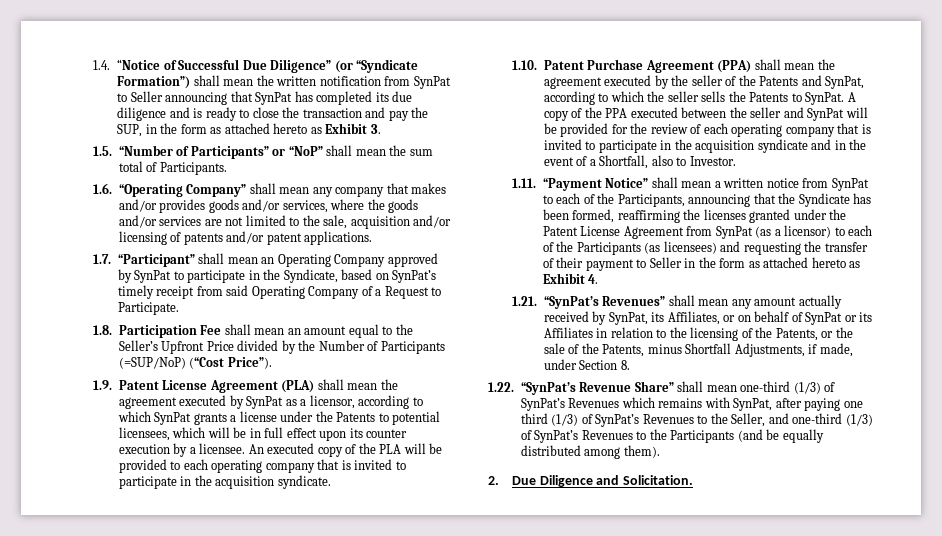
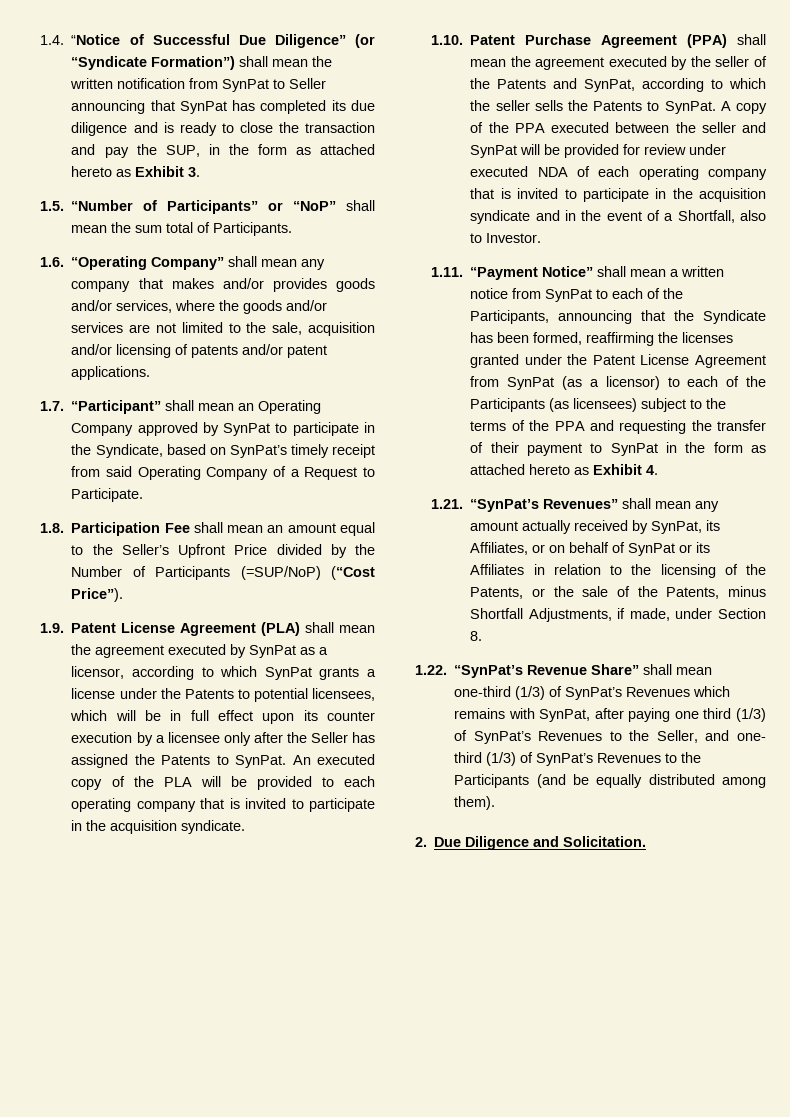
- 1.9. Patent License Agreement (PLA) shall mean the agreement executed by SynPat as a licensor, according to which SynPat grants a license under the Patents to potential licensees, which will be in full effect upon its counter execution by a licensee.
+ 1.9. Patent License Agreement (PLA) shall mean the agreement executed by SynPat as a licensor, according to which SynPat grants a license under the Patents to potential licensees, which will be in full effect upon its counter execution by a licensee only after the Seller has assigned the Patents to SynPat.
- A copy of the PPA executed between the seller and SynPat will be provided for the review of each operating company that is invited to participate in the acquisition syndicate and in the event of a Shortfall, also to Investor.
+ A copy of the PPA executed between the seller and SynPat will be provided for review under executed NDA of each operating company that is invited to participate in the acquisition syndicate and in the event of a Shortfall, also to Investor.
- 1.11. “Payment Notice” shall mean a written notice from SynPat to each of the Participants, announcing that the Syndicate has been formed, reaffirming the licenses granted under the Patent License Agreement from SynPat (as a licensor) to each of the Participants (as licensees) and requesting the transfer of their payment to Seller in the form as attached hereto as Exhibit 4.
+ 1.11. “Payment Notice” shall mean a written notice from SynPat to each of the Participants, announcing that the Syndicate has been formed, reaffirming the licenses granted under the Patent License Agreement from SynPat (as a licensor) to each of the Participants (as licensees) subject to the terms of the PPA and requesting the transfer of their payment to SynPat in the form as attached hereto as Exhibit 4.
- 1.22. “SynPat’s Revenue Share” shall mean one-third (1/3) of SynPat’s Revenues which remains with SynPat, after paying one third (1/3) of SynPat’s Revenues to the Seller, and one-third (1/3) of SynPat’s Revenues to the Participants (and be equally distributed among them).
+ 1.22. “SynPat’s Revenue Share” shall mean one-third (1/3) of SynPat’s Revenues which remains with SynPat, after paying one third (1/3) of SynPat’s Revenues to the Seller, and one- third (1/3) of SynPat’s Revenues to the Participants (and be equally distributed among them).

